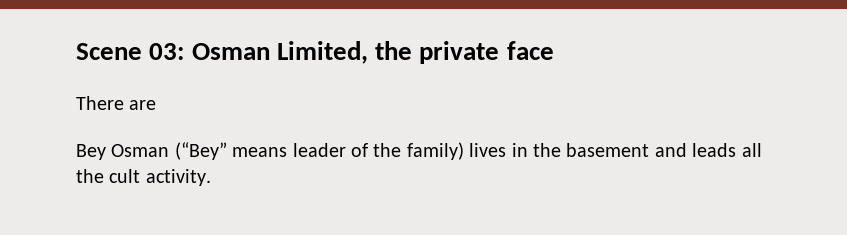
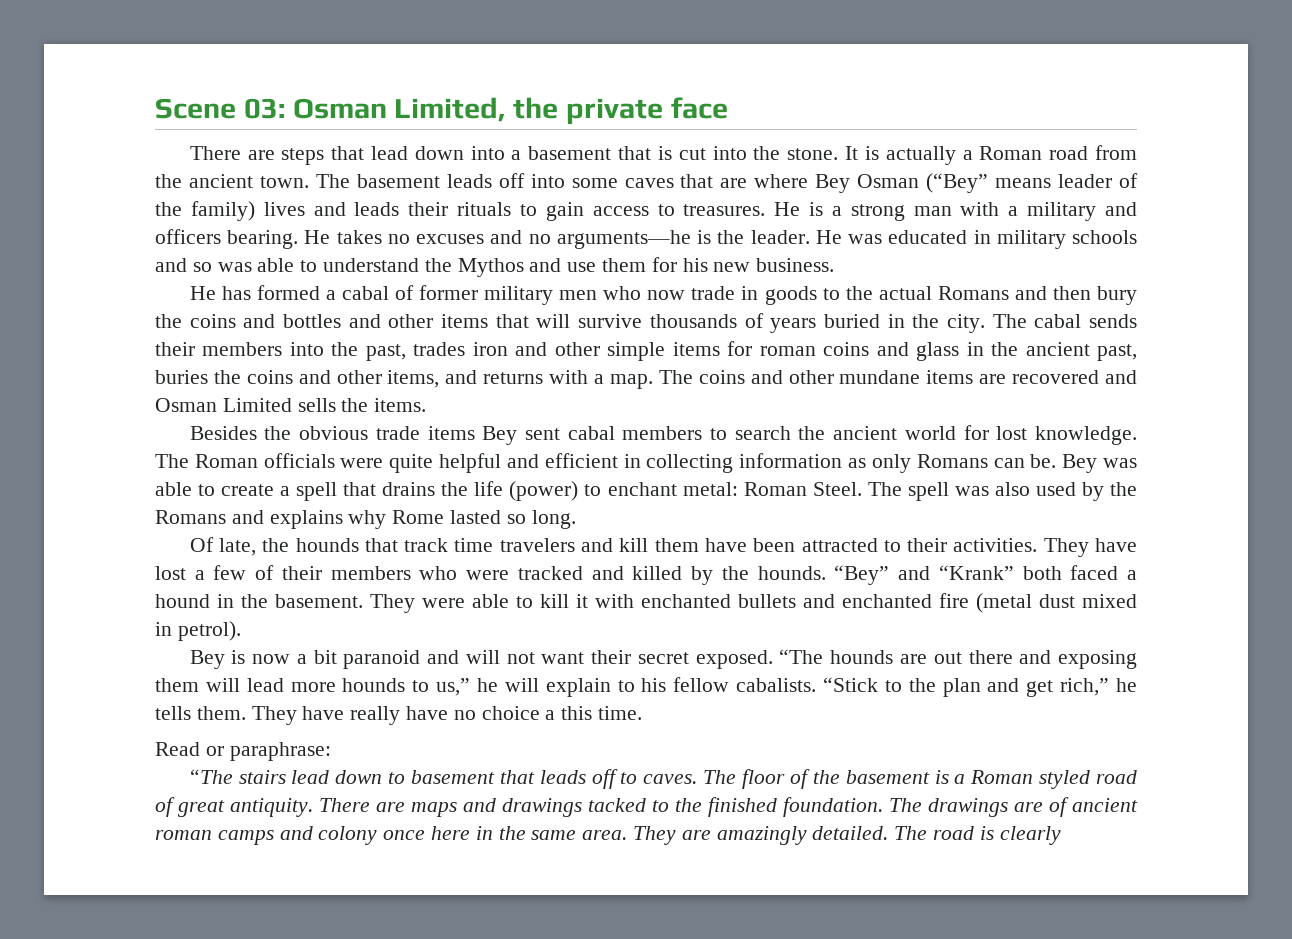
- There are
- Bey Osman (“Bey” means leader of the family) lives in the basement and leads all the cult activity.
+ There are steps that lead down into a basement that is cut into the stone. It is actually a Roman road from the ancient town. The basement leads off into some caves that are where Bey Osman (“Bey” means leader of the family) lives and leads their rituals to gain access to treasures. He is a strong man with a military and officers bearing. He takes no excuses and no arguments—he is the leader. He was educated in military schools and so was able to understand the Mythos and use them for his new business.
+ He has formed a cabal of former military men who now trade in goods to the actual Romans and then bury the coins and bottles and other items that will survive thousands of years buried in the city. The cabal sends their members into the past, trades iron and other simple items for roman coins and glass in the ancient past, buries the coins and other items, and returns with a map. The coins and other mundane items are recovered and Osman Limited sells the items.
+ Besides the obvious trade items Bey sent cabal members to search the ancient world for lost knowledge. The Roman officials were quite helpful and efficient in collecting information as only Romans can be. Bey was able to create a spell that drains the life (power) to enchant metal: Roman Steel. The spell was also used by the Romans and explains why Rome lasted so long.
+ Of late, the hounds that track time travelers and kill them have been attracted to their activities. They have lost a few of their members who were tracked and killed by the hounds. “Bey” and “Krank” both faced a hound in the basement. They were able to kill it with enchanted bullets and enchanted fire (metal dust mixed in petrol).
+ Bey is now a bit paranoid and will not want their secret exposed. “The hounds are out there and exposing them will lead more hounds to us,” he will explain to his fellow cabalists. “Stick to the plan and get rich,” he tells them. They have really have no choice a this time.
+ Read or paraphrase:
+ “The stairs lead down to basement that leads off to caves. The floor of the basement is a Roman styled road of great antiquity. There are maps and drawings tacked to the finished foundation. The drawings are of ancient roman camps and colony once here in the same area. They are amazingly detailed. The road is clearly

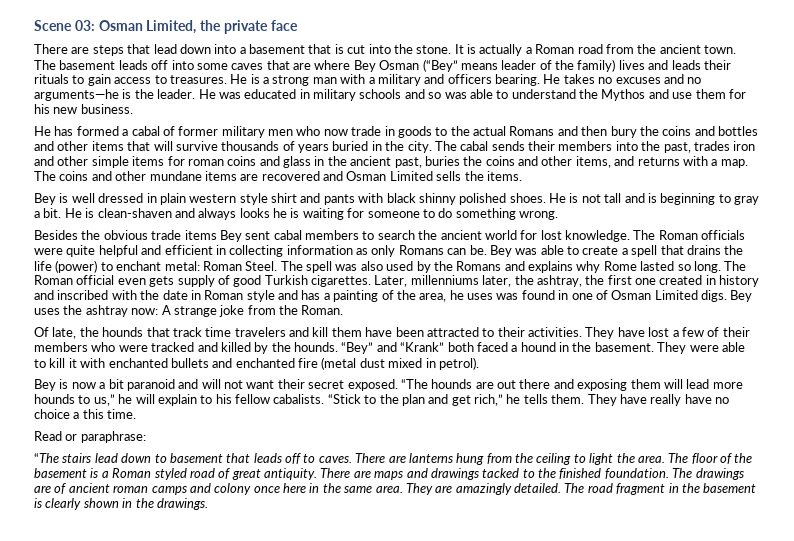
+ Bey is well dressed in plain western style shirt and pants with black shinny polished shoes. He is not tall and is beginning to gray a bit. He is clean-shaven and always looks he is waiting for someone to do something wrong.
+ The Roman official even gets supply of good Turkish cigarettes. Later, millenniums later, the ashtray, the first one created in history and inscribed with the date in Roman style and has a painting of the area, he uses was found in one of Osman Limited digs. Bey uses the ashtray now: A strange joke from the Roman.
+ There are lanterns hung from the ceiling to light the area.
- The road is clearly
+ The road fragment in the basement is clearly shown in the drawings.

